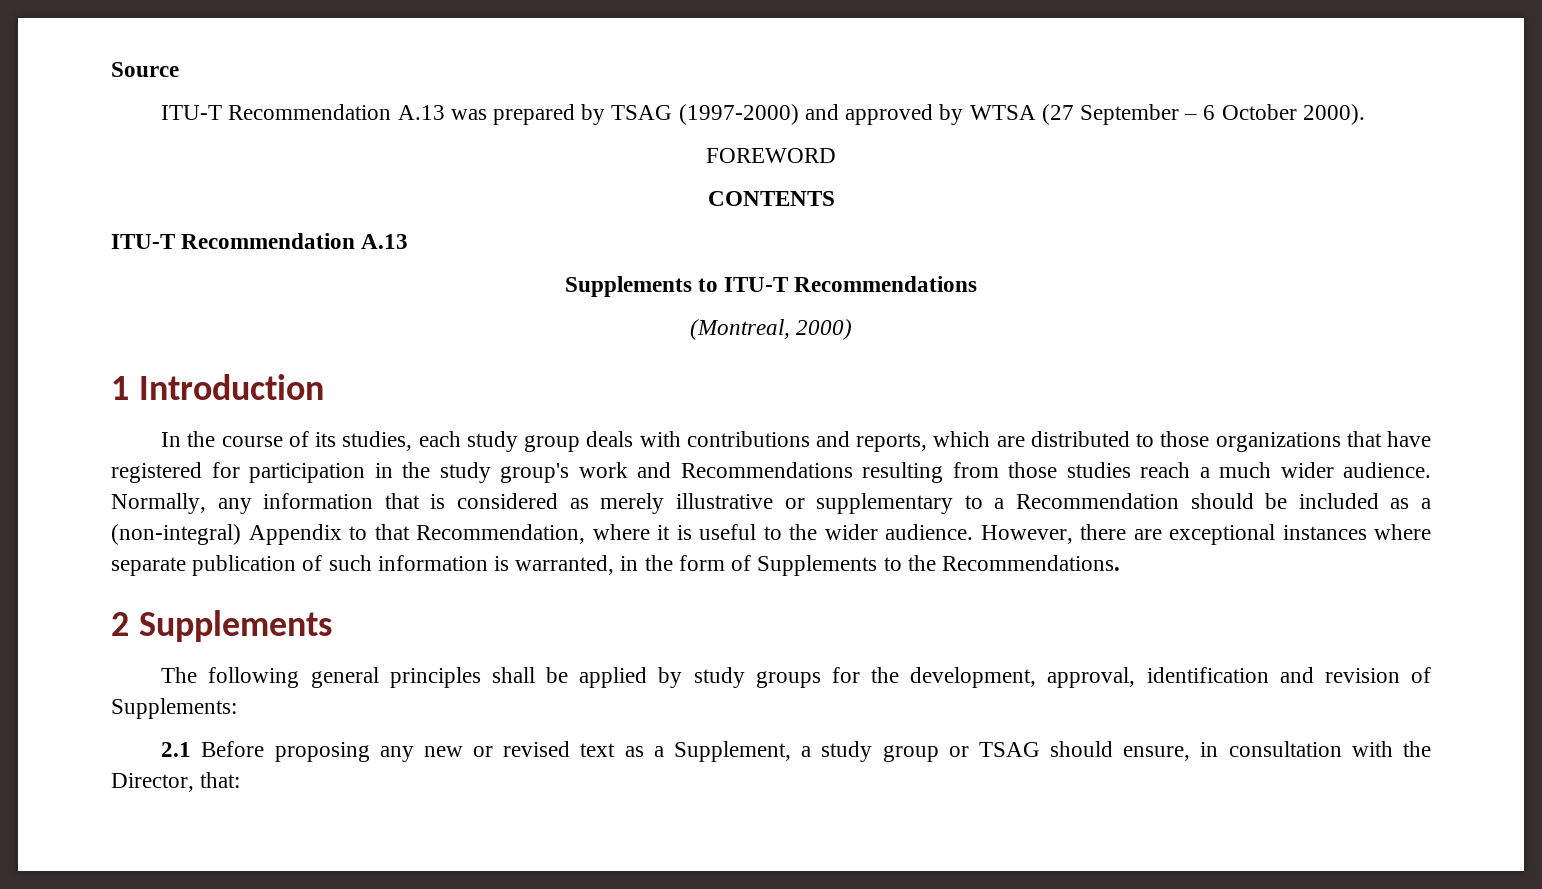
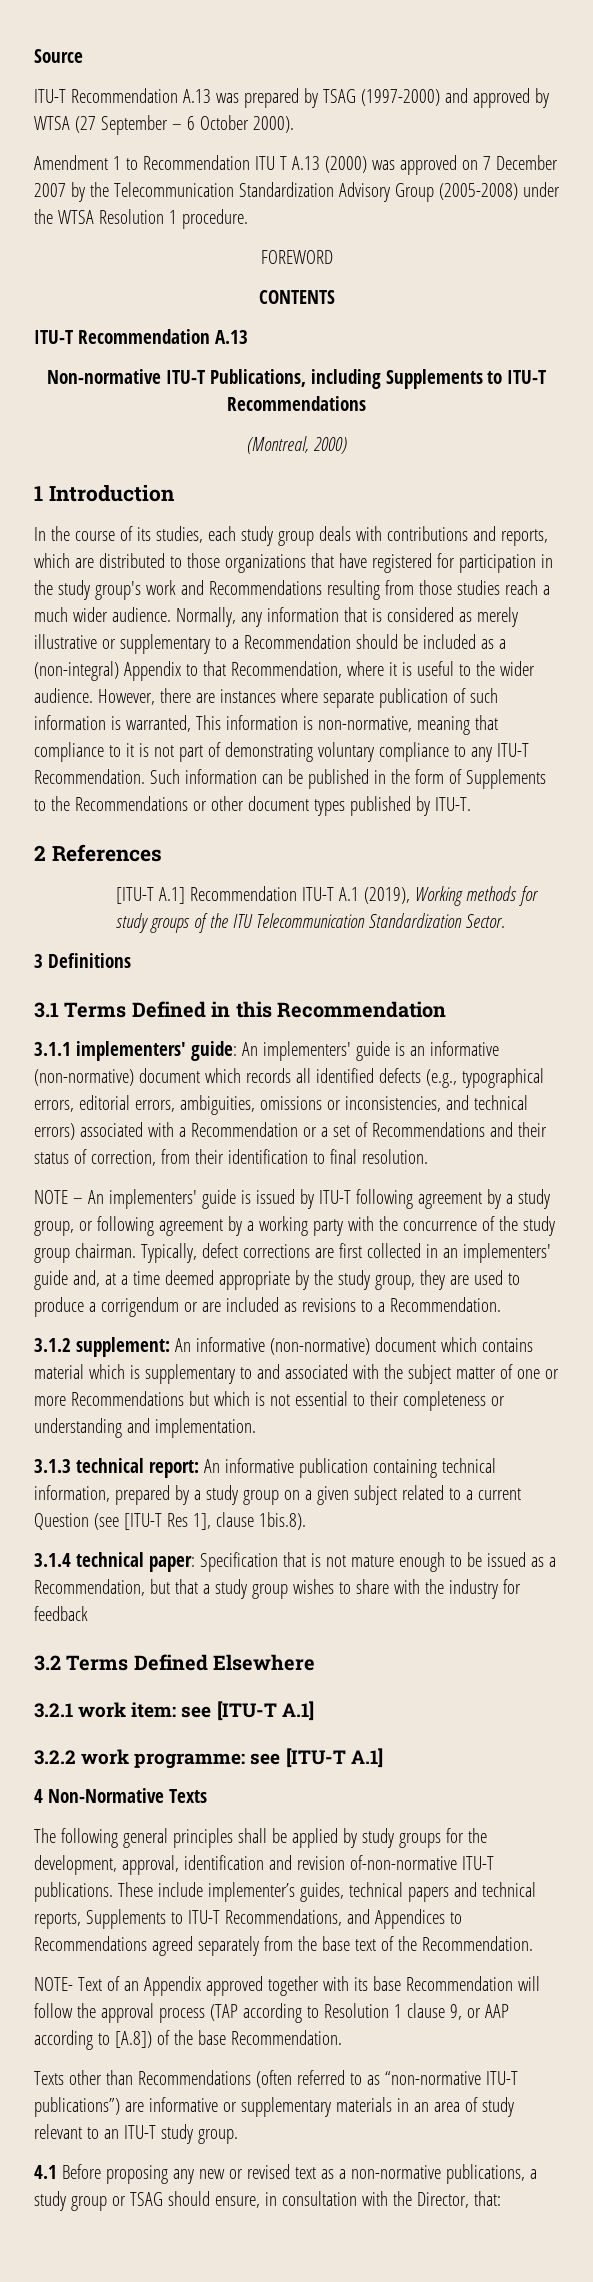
+ Amendment 1 to Recommendation ITU T A.13 (2000) was approved on 7 December 2007 by the Telecommunication Standardization Advisory Group (2005-2008) under the WTSA Resolution 1 procedure.
- Supplements to ITU-T Recommendations
+ Non-normative ITU-T Publications, including Supplements to ITU-T Recommendations
- However, there are exceptional instances where separate publication of such information is warranted, in the form of Supplements to the Recommendations.
- 2 Supplements
+ However, there are instances where separate publication of such information is warranted, This information is non-normative, meaning that compliance to it is not part of demonstrating voluntary compliance to any ITU-T Recommendation. Such information can be published in the form of Supplements to the Recommendations or other document types published by ITU-T.
+ 2 References
+ [ITU-T A.1] Recommendation ITU-T A.1 (2019), Working methods for study groups of the ITU Telecommunication Standardization Sector.
+ 3 Definitions
+ 3.1 Terms Defined in this Recommendation
+ 3.1.1 implementers' guide: An implementers' guide is an informative (non-normative) document which records all identified defects (e.g., typographical errors, editorial errors, ambiguities, omissions or inconsistencies, and technical errors) associated with a Recommendation or a set of Recommendations and their status of correction, from their identification to final resolution.
+ NOTE – An implementers' guide is issued by ITU-T following agreement by a study group, or following agreement by a working party with the concurrence of the study group chairman. Typically, defect corrections are first collected in an implementers' guide and, at a time deemed appropriate by the study group, they are used to produce a corrigendum or are included as revisions to a Recommendation.
+ 3.1.2 supplement: An informative (non-normative) document which contains material which is supplementary to and associated with the subject matter of one or more Recommendations but which is not essential to their completeness or understanding and implementation.
+ 3.1.3 technical report: An informative publication containing technical information, prepared by a study group on a given subject related to a current Question (see [ITU-T Res 1], clause 1bis.8).
+ 3.1.4 technical paper: Specification that is not mature enough to be issued as a Recommendation, but that a study group wishes to share with the industry for feedback
+ 3.2 Terms Defined Elsewhere
+ 3.2.1 work item: see [ITU-T A.1]
+ 3.2.2 work programme: see [ITU-T A.1]
+ 4 Non-Normative Texts
- The following general principles shall be applied by study groups for the development, approval, identification and revision of Supplements:
- 2.1 Before proposing any new or revised text as a Supplement, a study group or TSAG should ensure, in consultation with the Director, that:
+ The following general principles shall be applied by study groups for the development, approval, identification and revision of-non-normative ITU-T publications. These include implementer’s guides, technical papers and technical reports, Supplements to ITU-T Recommendations, and Appendices to Recommendations agreed separately from the base text of the Recommendation.
+ NOTE- Text of an Appendix approved together with its base Recommendation will follow the approval process (TAP according to Resolution 1 clause 9, or AAP according to [A.8]) of the base Recommendation.
+ Texts other than Recommendations (often referred to as “non-normative ITU-T publications”) are informative or supplementary materials in an area of study relevant to an ITU-T study group.
+ 4.1 Before proposing any new or revised text as a non-normative publications, a study group or TSAG should ensure, in consultation with the Director, that:

